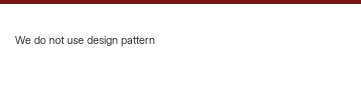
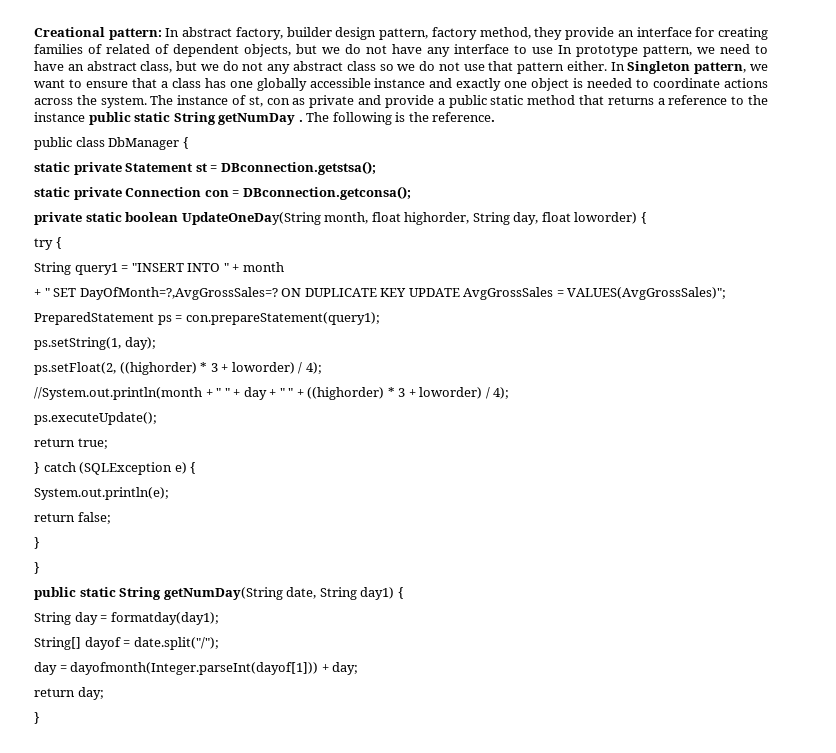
- We do not use design pattern
+ Creational pattern: In abstract factory, builder design pattern, factory method, they provide an interface for creating families of related of dependent objects, but we do not have any interface to use In prototype pattern, we need to have an abstract class, but we do not any abstract class so we do not use that pattern either. In Singleton pattern, we want to ensure that a class has one globally accessible instance and exactly one object is needed to coordinate actions across the system. The instance of st, con as private and provide a public static method that returns a reference to the instance public static String getNumDay . The following is the reference.
+ public class DbManager {
+ static private Statement st = DBconnection.getstsa();
+ static private Connection con = DBconnection.getconsa();
+ private static boolean UpdateOneDay(String month, float highorder, String day, float loworder) {
+ try {
+ String query1 = "INSERT INTO " + month
+ + " SET DayOfMonth=?,AvgGrossSales=? ON DUPLICATE KEY UPDATE AvgGrossSales = VALUES(AvgGrossSales)";
+ PreparedStatement ps = con.prepareStatement(query1);
+ ps.setString(1, day);
+ ps.setFloat(2, ((highorder) * 3 + loworder) / 4);
+ //System.out.println(month + " " + day + " " + ((highorder) * 3 + loworder) / 4);
+ ps.executeUpdate();
+ return true;
+ } catch (SQLException e) {
+ System.out.println(e);
+ return false;
+ }
+ }
+ public static String getNumDay(String date, String day1) {
+ String day = formatday(day1);
+ String[] dayof = date.split("/");
+ day = dayofmonth(Integer.parseInt(dayof[1])) + day;
+ return day;
+ }

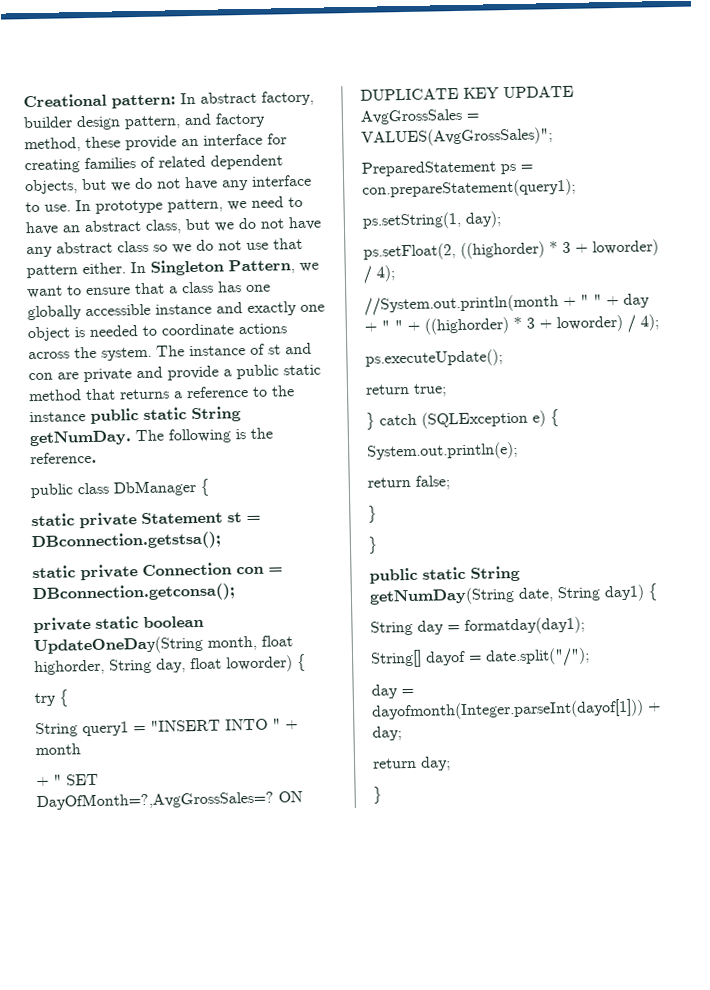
- Creational pattern: In abstract factory, builder design pattern, factory method, they provide an interface for creating families of related of dependent objects, but we do not have any interface to use In prototype pattern, we need to have an abstract class, but we do not any abstract class so we do not use that pattern either.
+ Creational pattern: In abstract factory, builder design pattern, and factory method, these provide an interface for creating families of related dependent objects, but we do not have any interface to use. In prototype pattern, we need to have an abstract class, but we do not have any abstract class so we do not use that pattern either.
- In Singleton pattern, we want to ensure that a class has one globally accessible instance and exactly one object is needed to coordinate actions across the system.
+ In Singleton Pattern, we want to ensure that a class has one globally accessible instance and exactly one object is needed to coordinate actions across the system.
- The instance of st, con as private and provide a public static method that returns a reference to the instance public static String getNumDay .
+ The instance of st and con are private and provide a public static method that returns a reference to the instance public static String getNumDay.

